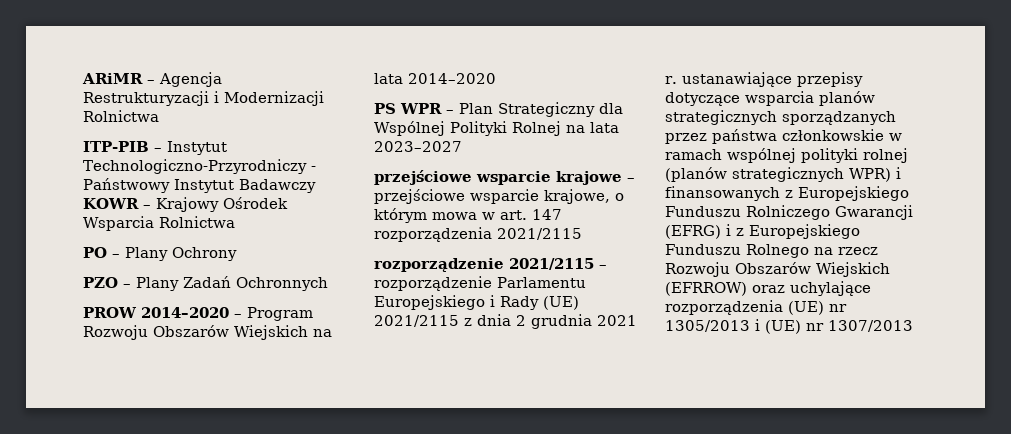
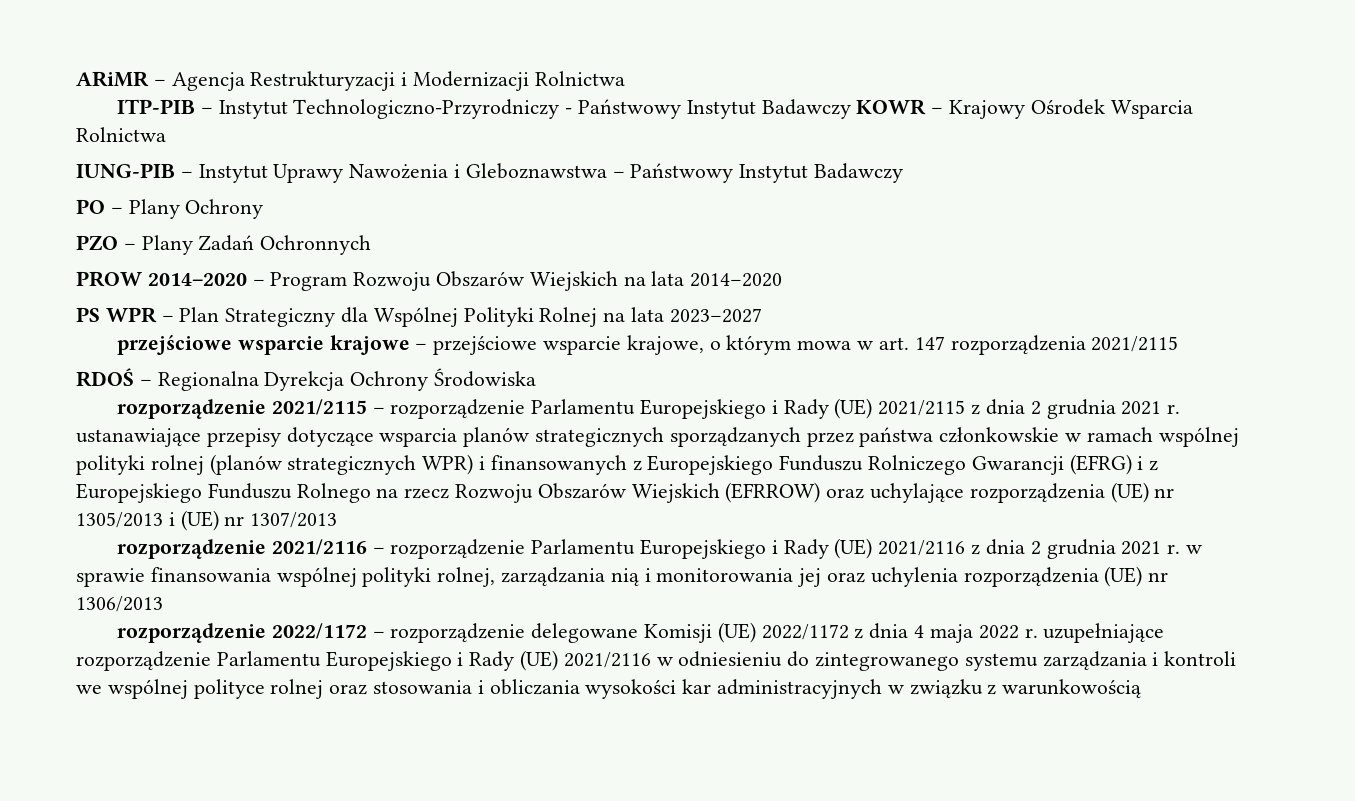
+ IUNG-PIB – Instytut Uprawy Nawożenia i Gleboznawstwa – Państwowy Instytut Badawczy
+ RDOŚ – Regionalna Dyrekcja Ochrony Środowiska
+ rozporządzenie 2021/2116 – rozporządzenie Parlamentu Europejskiego i Rady (UE) 2021/2116 z dnia 2 grudnia 2021 r. w sprawie finansowania wspólnej polityki rolnej, zarządzania nią i monitorowania jej oraz uchylenia rozporządzenia (UE) nr 1306/2013
+ rozporządzenie 2022/1172 – rozporządzenie delegowane Komisji (UE) 2022/1172 z dnia 4 maja 2022 r. uzupełniające rozporządzenie Parlamentu Europejskiego i Rady (UE) 2021/2116 w odniesieniu do zintegrowanego systemu zarządzania i kontroli we wspólnej polityce rolnej oraz stosowania i obliczania wysokości kar administracyjnych w związku z warunkowością

